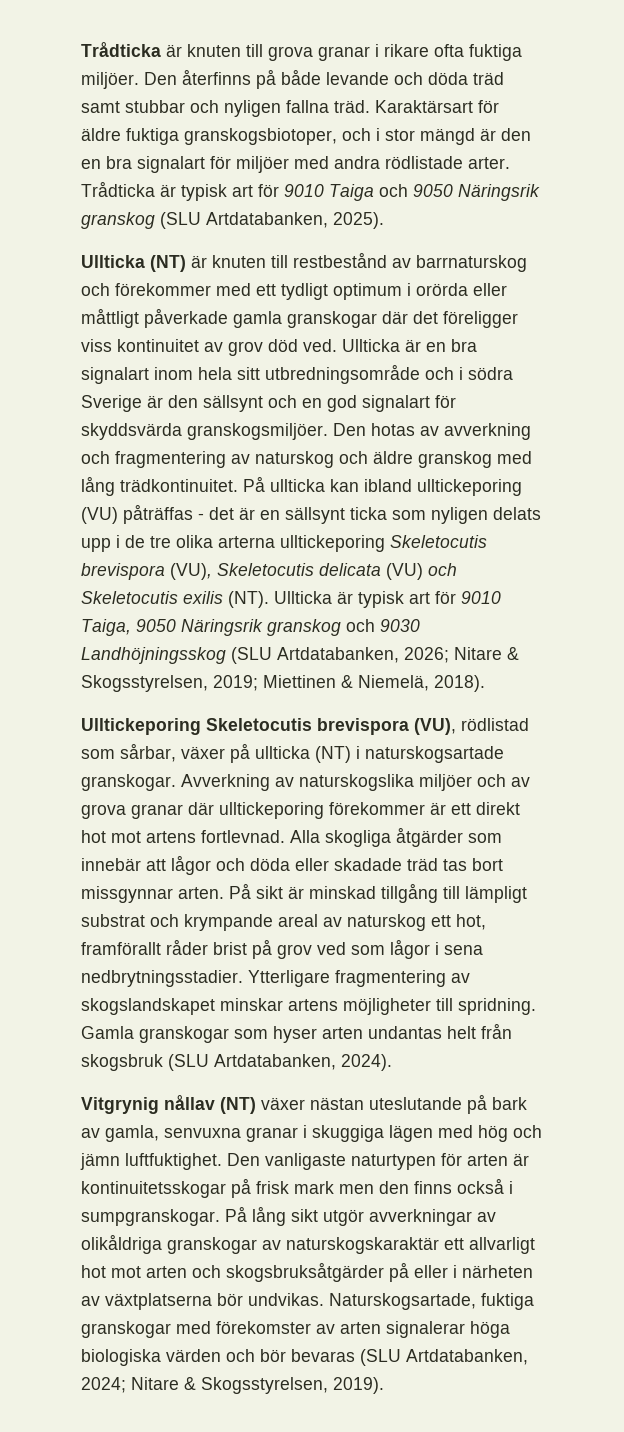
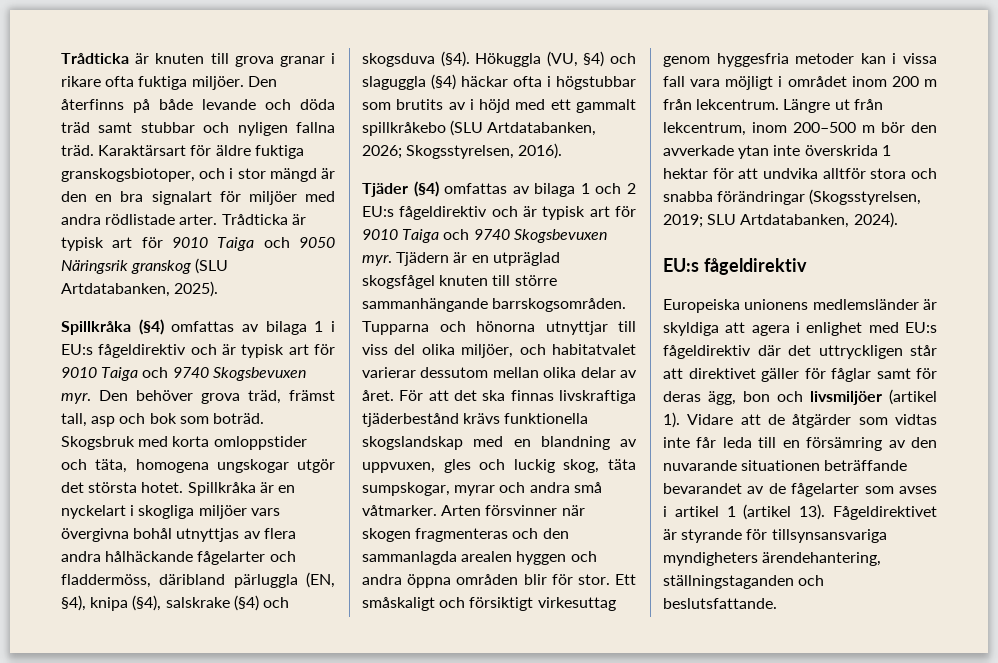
- Ullticka (NT) är knuten till restbestånd av barrnaturskog och förekommer med ett tydligt optimum i orörda eller måttligt påverkade gamla granskogar där det föreligger viss kontinuitet av grov död ved. Ullticka är en bra signalart inom hela sitt utbredningsområde och i södra Sverige är den sällsynt och en god signalart för skyddsvärda granskogsmiljöer. Den hotas av avverkning och fragmentering av naturskog och äldre granskog med lång trädkontinuitet. På ullticka kan ibland ulltickeporing (VU) påträffas - det är en sällsynt ticka som nyligen delats upp i de tre olika arterna ulltickeporing Skeletocutis brevispora (VU), Skeletocutis delicata (VU) och Skeletocutis exilis (NT). Ullticka är typisk art för 9010 Taiga, 9050 Näringsrik granskog och 9030 Landhöjningsskog (SLU Artdatabanken, 2026; Nitare & Skogsstyrelsen, 2019; Miettinen & Niemelä, 2018).
- Ulltickeporing Skeletocutis brevispora (VU), rödlistad som sårbar, växer på ullticka (NT) i naturskogsartade granskogar. Avverkning av naturskogslika miljöer och av grova granar där ulltickeporing förekommer är ett direkt hot mot artens fortlevnad. Alla skogliga åtgärder som innebär att lågor och döda eller skadade träd tas bort missgynnar arten. På sikt är minskad tillgång till lämpligt substrat och krympande areal av naturskog ett hot, framförallt råder brist på grov ved som lågor i sena nedbrytningsstadier. Ytterligare fragmentering av skogslandskapet minskar artens möjligheter till spridning. Gamla granskogar som hyser arten undantas helt från skogsbruk (SLU Artdatabanken, 2024).
- Vitgrynig nållav (NT) växer nästan uteslutande på bark av gamla, senvuxna granar i skuggiga lägen med hög och jämn luftfuktighet. Den vanligaste naturtypen för arten är kontinuitetsskogar på frisk mark men den finns också i sumpgranskogar. På lång sikt utgör avverkningar av olikåldriga granskogar av naturskogskaraktär ett allvarligt hot mot arten och skogsbruksåtgärder på eller i närheten av växtplatserna bör undvikas. Naturskogsartade, fuktiga granskogar med förekomster av arten signalerar höga biologiska värden och bör bevaras (SLU Artdatabanken, 2024; Nitare & Skogsstyrelsen, 2019).
+ Spillkråka (§4) omfattas av bilaga 1 i EU:s fågeldirektiv och är typisk art för 9010 Taiga och 9740 Skogsbevuxen myr. Den behöver grova träd, främst tall, asp och bok som boträd. Skogsbruk med korta omloppstider och täta, homogena ungskogar utgör det största hotet. Spillkråka är en nyckelart i skogliga miljöer vars övergivna bohål utnyttjas av flera andra hålhäckande fågelarter och fladdermöss, däribland pärluggla (EN, §4), knipa (§4), salskrake (§4) och skogsduva (§4). Hökuggla (VU, §4) och slaguggla (§4) häckar ofta i högstubbar som brutits av i höjd med ett gammalt spillkråkebo (SLU Artdatabanken, 2026; Skogsstyrelsen, 2016).
+ Tjäder (§4) omfattas av bilaga 1 och 2 EU:s fågeldirektiv och är typisk art för 9010 Taiga och 9740 Skogsbevuxen myr. Tjädern är en utpräglad skogsfågel knuten till större sammanhängande barrskogsområden. Tupparna och hönorna utnyttjar till viss del olika miljöer, och habitatvalet varierar dessutom mellan olika delar av året. För att det ska finnas livskraftiga tjäderbestånd krävs funktionella skogslandskap med en blandning av uppvuxen, gles och luckig skog, täta sumpskogar, myrar och andra små våtmarker. Arten försvinner när skogen fragmenteras och den sammanlagda arealen hyggen och andra öppna områden blir för stor. Ett småskaligt och försiktigt virkesuttag genom hyggesfria metoder kan i vissa fall vara möjligt i området inom 200 m från lekcentrum. Längre ut från lekcentrum, inom 200–500 m bör den avverkade ytan inte överskrida 1 hektar för att undvika alltför stora och snabba förändringar (Skogsstyrelsen, 2019; SLU Artdatabanken, 2024).
+ EU:s fågeldirektiv
+ Europeiska unionens medlemsländer är skyldiga att agera i enlighet med EU:s fågeldirektiv där det uttryckligen står att direktivet gäller för fåglar samt för deras ägg, bon och livsmiljöer (artikel 1). Vidare att de åtgärder som vidtas inte får leda till en försämring av den nuvarande situationen beträffande bevarandet av de fågelarter som avses i artikel 1 (artikel 13). Fågeldirektivet är styrande för tillsynsansvariga myndigheters ärendehantering, ställningstaganden och beslutsfattande.

